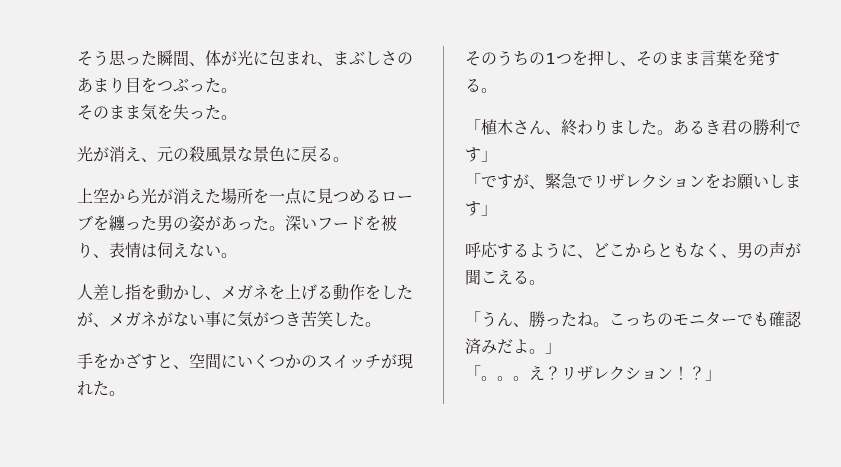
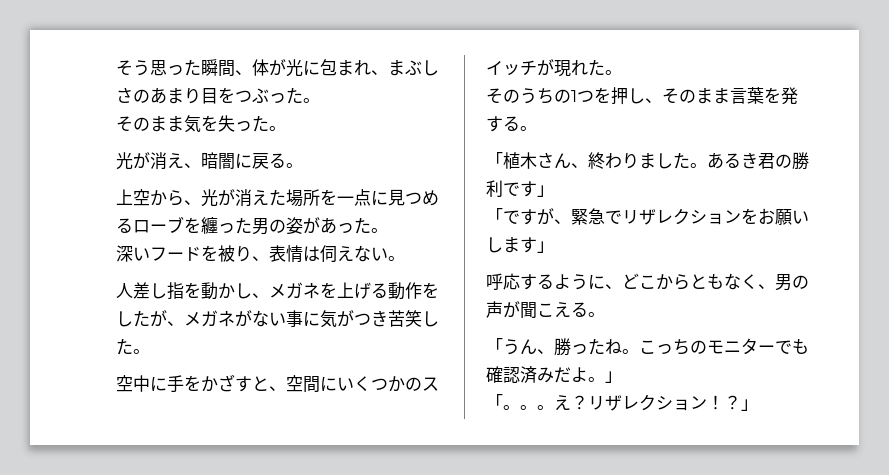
- 光が消え、元の殺風景な景色に戻る。
+ 光が消え、暗闇に戻る。
- 上空から光が消えた場所を一点に見つめるローブを纏った男の姿があった。深いフードを被り、表情は伺えない。
+ 上空から、光が消えた場所を一点に見つめるローブを纏った男の姿があった。
+ 深いフードを被り、表情は伺えない。
- 手をかざすと、空間にいくつかのスイッチが現れた。
+ 空中に手をかざすと、空間にいくつかのスイッチが現れた。

